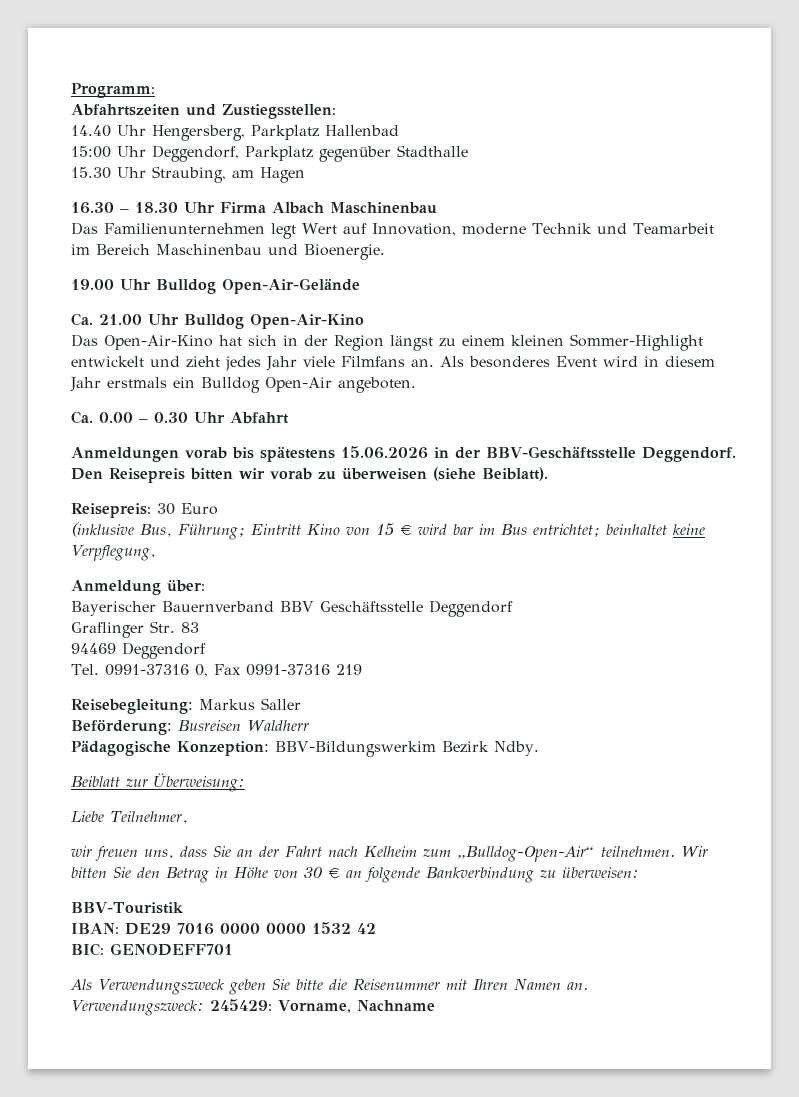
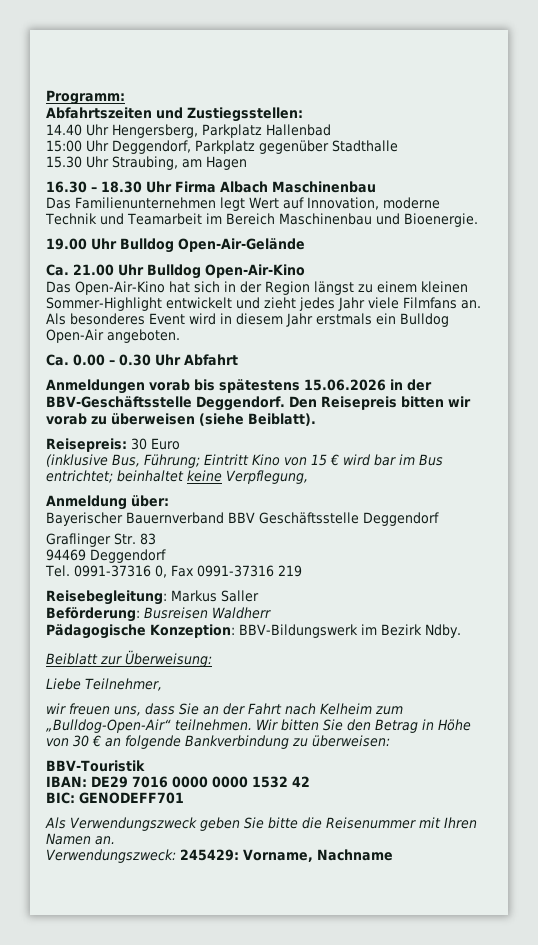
- Pädagogische Konzeption: BBV-Bildungswerkim Bezirk Ndby.
+ Pädagogische Konzeption: BBV-Bildungswerk im Bezirk Ndby.

